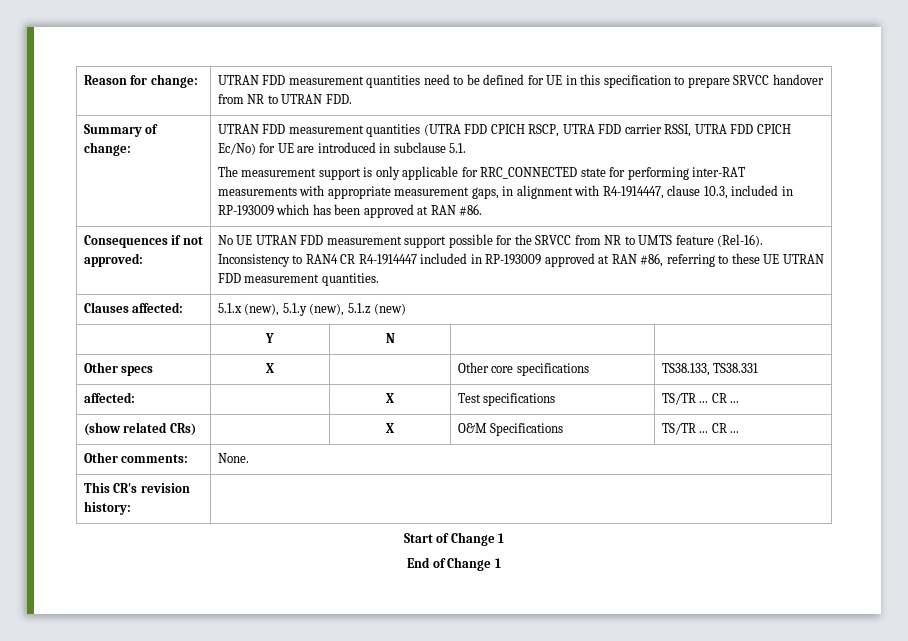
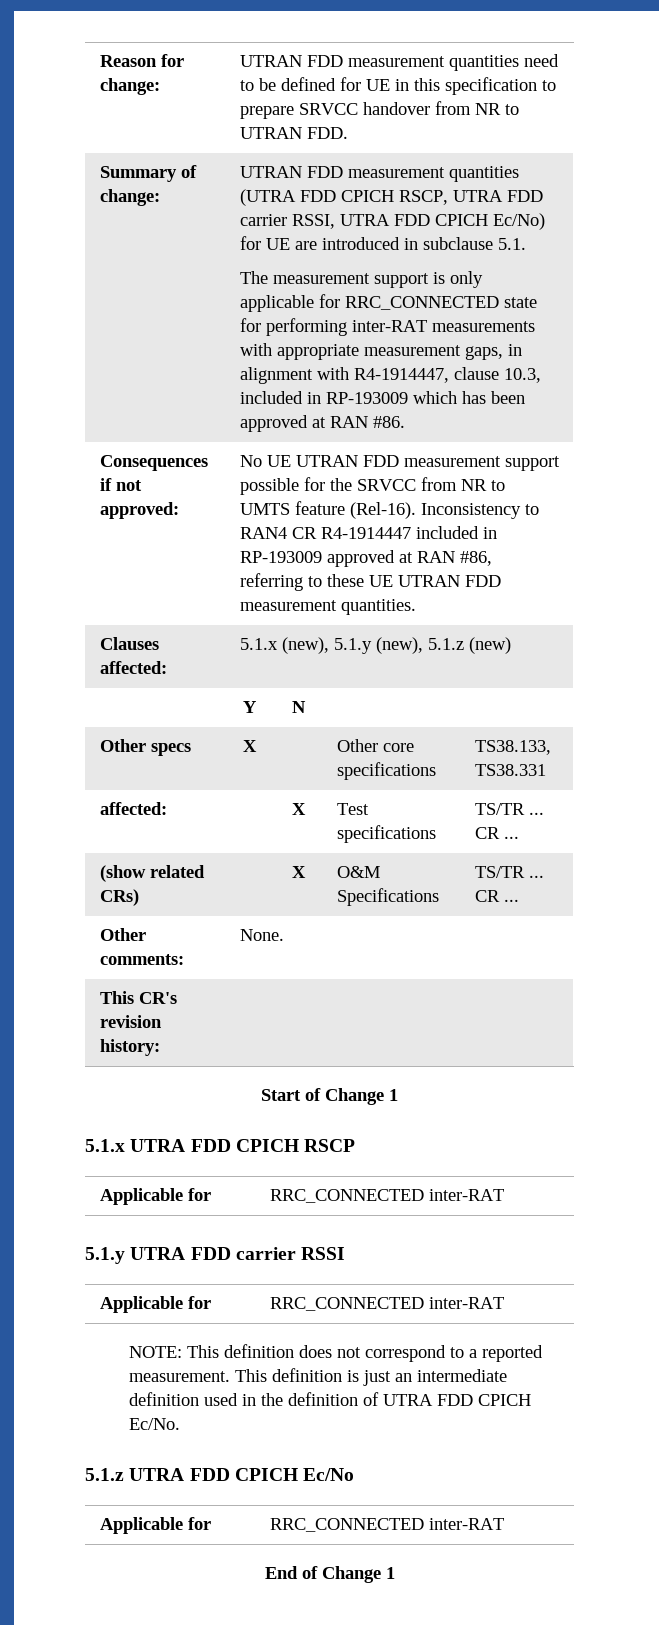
+ 5.1.x UTRA FDD CPICH RSCP
+ Applicable for | RRC_CONNECTED inter-RAT
+ 5.1.y UTRA FDD carrier RSSI
+ Applicable for | RRC_CONNECTED inter-RAT
+ NOTE: This definition does not correspond to a reported measurement. This definition is just an intermediate definition used in the definition of UTRA FDD CPICH Ec/No.
+ 5.1.z UTRA FDD CPICH Ec/No
+ Applicable for | RRC_CONNECTED inter-RAT

